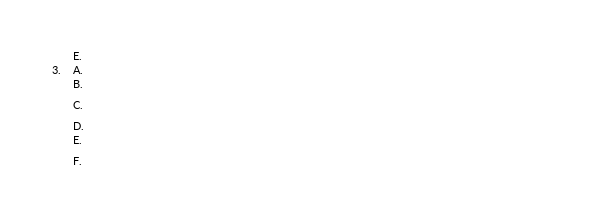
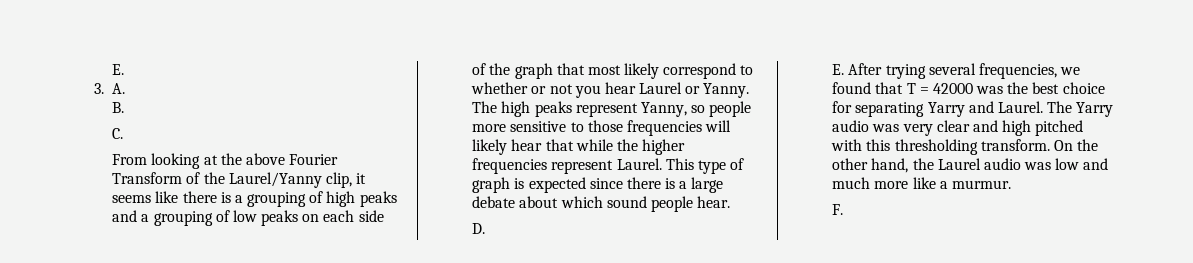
+ From looking at the above Fourier Transform of the Laurel/Yanny clip, it seems like there is a grouping of high peaks and a grouping of low peaks on each side of the graph that most likely correspond to whether or not you hear Laurel or Yanny. The high peaks represent Yanny, so people more sensitive to those frequencies will likely hear that while the higher frequencies represent Laurel. This type of graph is expected since there is a large debate about which sound people hear.
  D.
- E.
+ E. After trying several frequencies, we found that T = 42000 was the best choice for separating Yarry and Laurel. The Yarry audio was very clear and high pitched with this thresholding transform. On the other hand, the Laurel audio was low and much more like a murmur.

